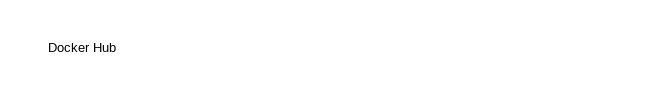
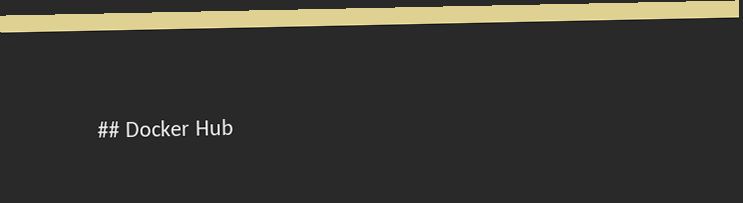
- Docker Hub
+ ## Docker Hub

